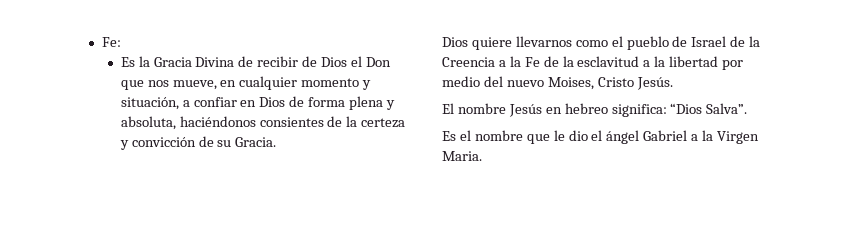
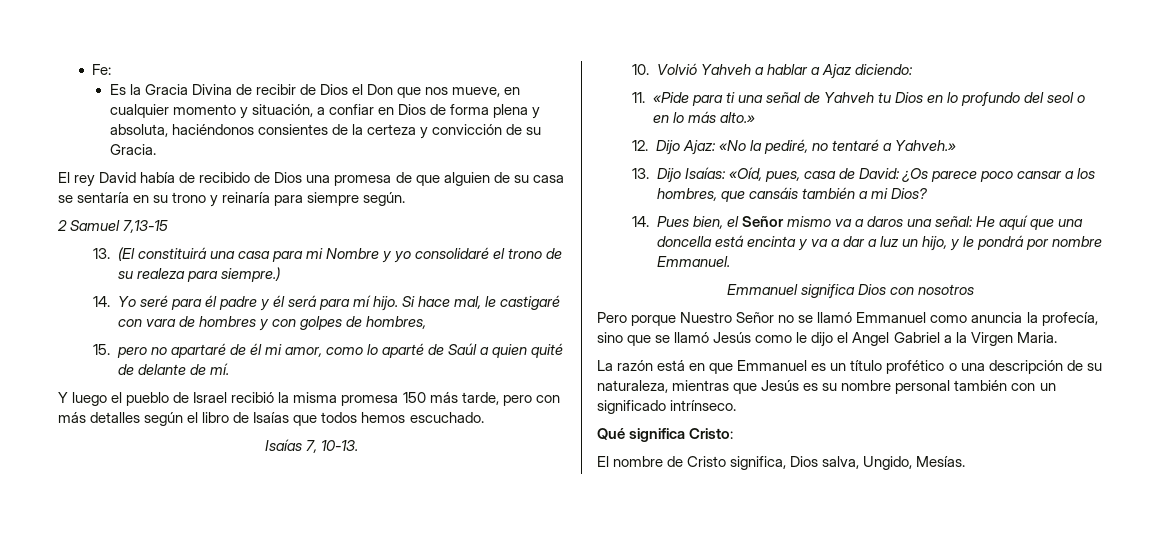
- Dios quiere llevarnos como el pueblo de Israel de la Creencia a la Fe de la esclavitud a la libertad por medio del nuevo Moises, Cristo Jesús.
- El nombre Jesús en hebreo significa: “Dios Salva”.
- Es el nombre que le dio el ángel Gabriel a la Virgen Maria.
+ El rey David había de recibido de Dios una promesa de que alguien de su casa se sentaría en su trono y reinaría para siempre según.
+ 2 Samuel 7,13-15
+ 13. (El constituirá una casa para mi Nombre y yo consolidaré el trono de su realeza para siempre.)
+ 14. Yo seré para él padre y él será para mí hijo. Si hace mal, le castigaré con vara de hombres y con golpes de hombres,
+ 15. pero no apartaré de él mi amor, como lo aparté de Saúl a quien quité de delante de mí.
+ Y luego el pueblo de Israel recibió la misma promesa 150 más tarde, pero con más detalles según el libro de Isaías que todos hemos escuchado.
+ Isaías 7, 10-13.
+ 10. Volvió Yahveh a hablar a Ajaz diciendo:
+ 11. «Pide para ti una señal de Yahveh tu Dios en lo profundo del seol o en lo más alto.»
+ 12. Dijo Ajaz: «No la pediré, no tentaré a Yahveh.»
+ 13. Dijo Isaías: «Oíd, pues, casa de David: ¿Os parece poco cansar a los hombres, que cansáis también a mi Dios?
+ 14. Pues bien, el Señor mismo va a daros una señal: He aquí que una doncella está encinta y va a dar a luz un hijo, y le pondrá por nombre Emmanuel.
+ Emmanuel significa Dios con nosotros
+ Pero porque Nuestro Señor no se llamó Emmanuel como anuncia la profecía, sino que se llamó Jesús como le dijo el Angel Gabriel a la Virgen Maria.
+ La razón está en que Emmanuel es un título profético o una descripción de su naturaleza, mientras que Jesús es su nombre personal también con un significado intrínseco.
+ Qué significa Cristo:
+ El nombre de Cristo significa, Dios salva, Ungido, Mesías.

